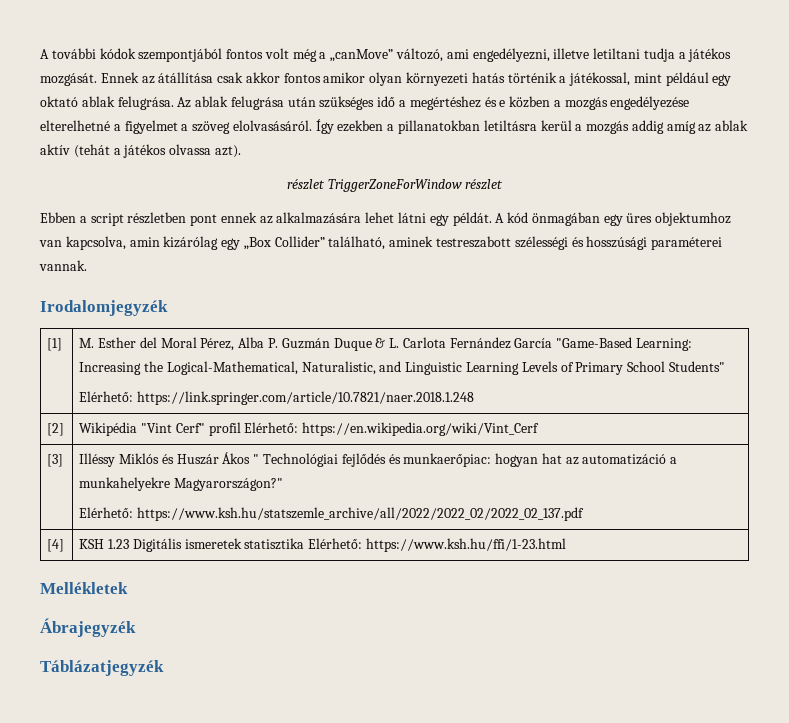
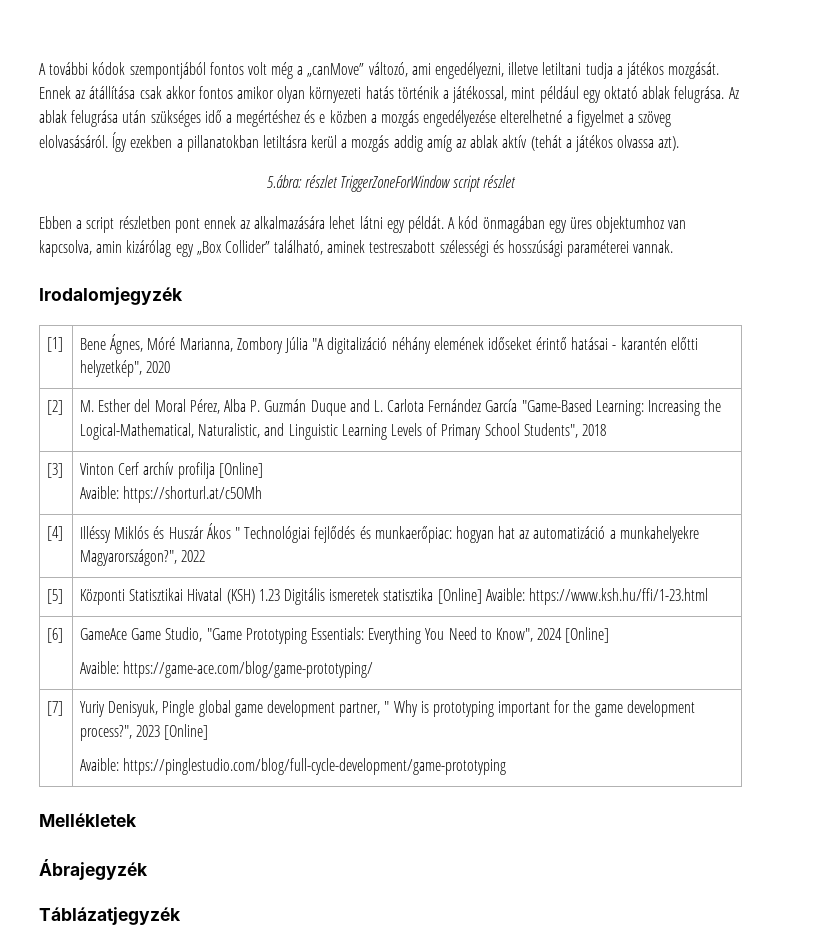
- részlet TriggerZoneForWindow részlet
+ 5.ábra: részlet TriggerZoneForWindow script részlet
- [1] | M. Esther del Moral Pérez, Alba P. Guzmán Duque & L. Carlota Fernández García "Game-Based Learning: Increasing the Logical-Mathematical, Naturalistic, and Linguistic Learning Levels of Primary School Students"
- Elérhető: https://link.springer.com/article/10.7821/naer.2018.1.248
- [2] | Wikipédia "Vint Cerf" profil Elérhető: https://en.wikipedia.org/wiki/Vint_Cerf
- [3] | Illéssy Miklós és Huszár Ákos " Technológiai fejlődés és munkaerőpiac: hogyan hat az automatizáció a munkahelyekre Magyarországon?"
- Elérhető: https://www.ksh.hu/statszemle_archive/all/2022/2022_02/2022_02_137.pdf
- [4] | KSH 1.23 Digitális ismeretek statisztika Elérhető: https://www.ksh.hu/ffi/1-23.html
+ [1] | Bene Ágnes, Móré Marianna, Zombory Júlia "A digitalizáció néhány elemének időseket érintő hatásai - karantén előtti helyzetkép", 2020
+ [2] | M. Esther del Moral Pérez, Alba P. Guzmán Duque and L. Carlota Fernández García "Game-Based Learning: Increasing the Logical-Mathematical, Naturalistic, and Linguistic Learning Levels of Primary School Students", 2018
+ [3] | Vinton Cerf archív profilja [Online]
+ Avaible: https://shorturl.at/c5OMh
+ [4] | Illéssy Miklós és Huszár Ákos " Technológiai fejlődés és munkaerőpiac: hogyan hat az automatizáció a munkahelyekre Magyarországon?", 2022
+ [5] | Központi Statisztikai Hivatal (KSH) 1.23 Digitális ismeretek statisztika [Online] Avaible: https://www.ksh.hu/ffi/1-23.html
+ [6] | GameAce Game Studio, "Game Prototyping Essentials: Everything You Need to Know", 2024 [Online]
+ Avaible: https://game-ace.com/blog/game-prototyping/
+ [7] | Yuriy Denisyuk, Pingle global game development partner, " Why is prototyping important for the game development process?", 2023 [Online]
+ Avaible: https://pinglestudio.com/blog/full-cycle-development/game-prototyping

